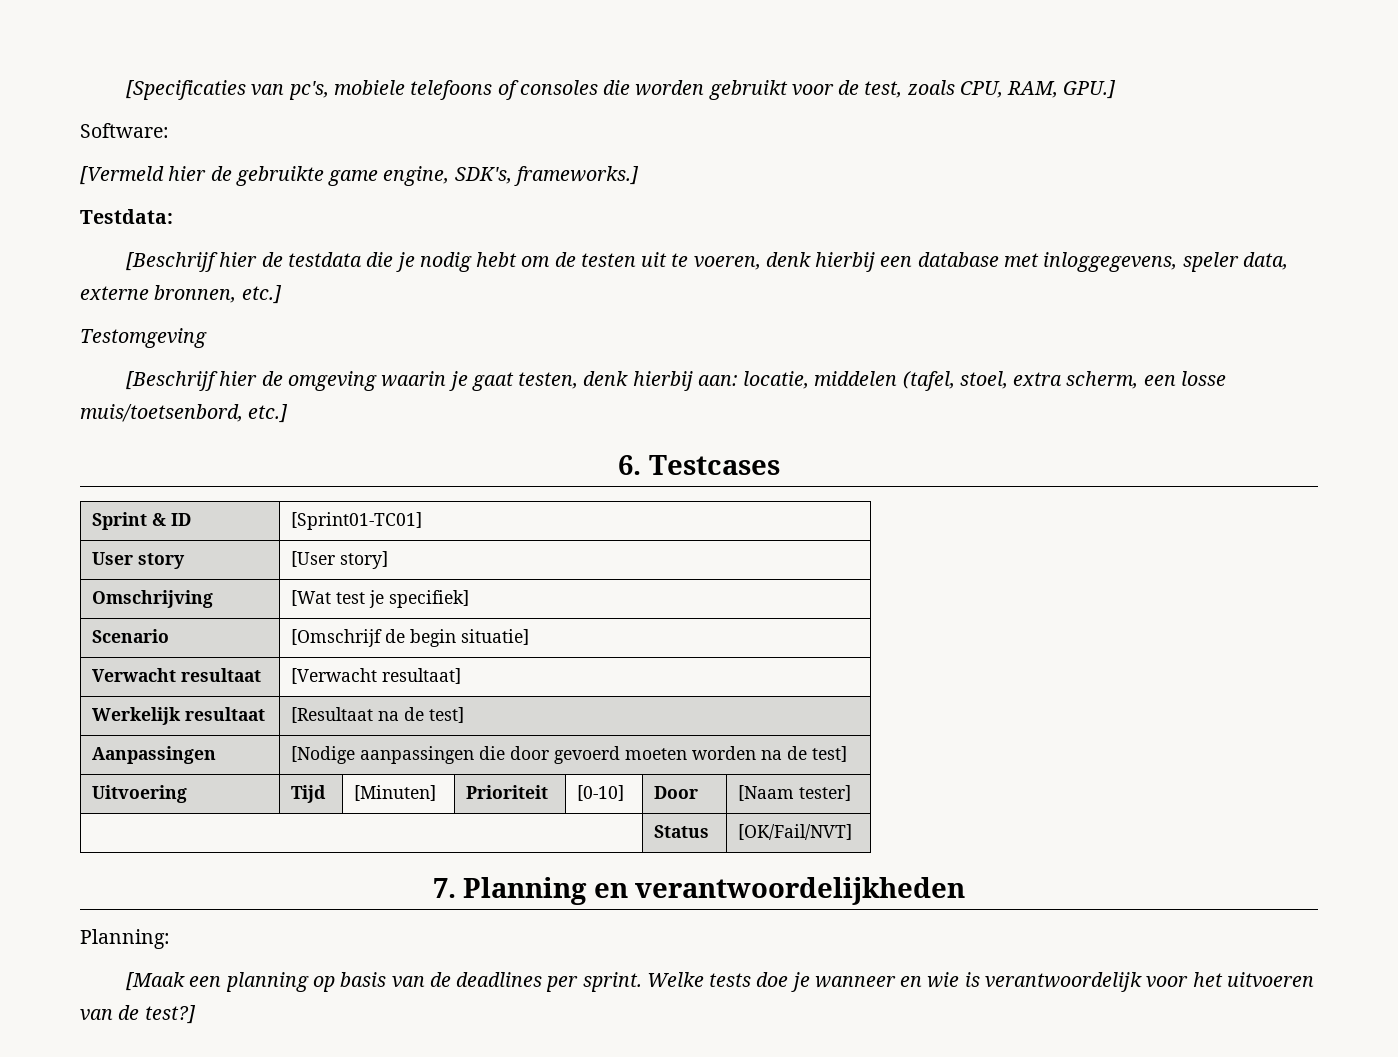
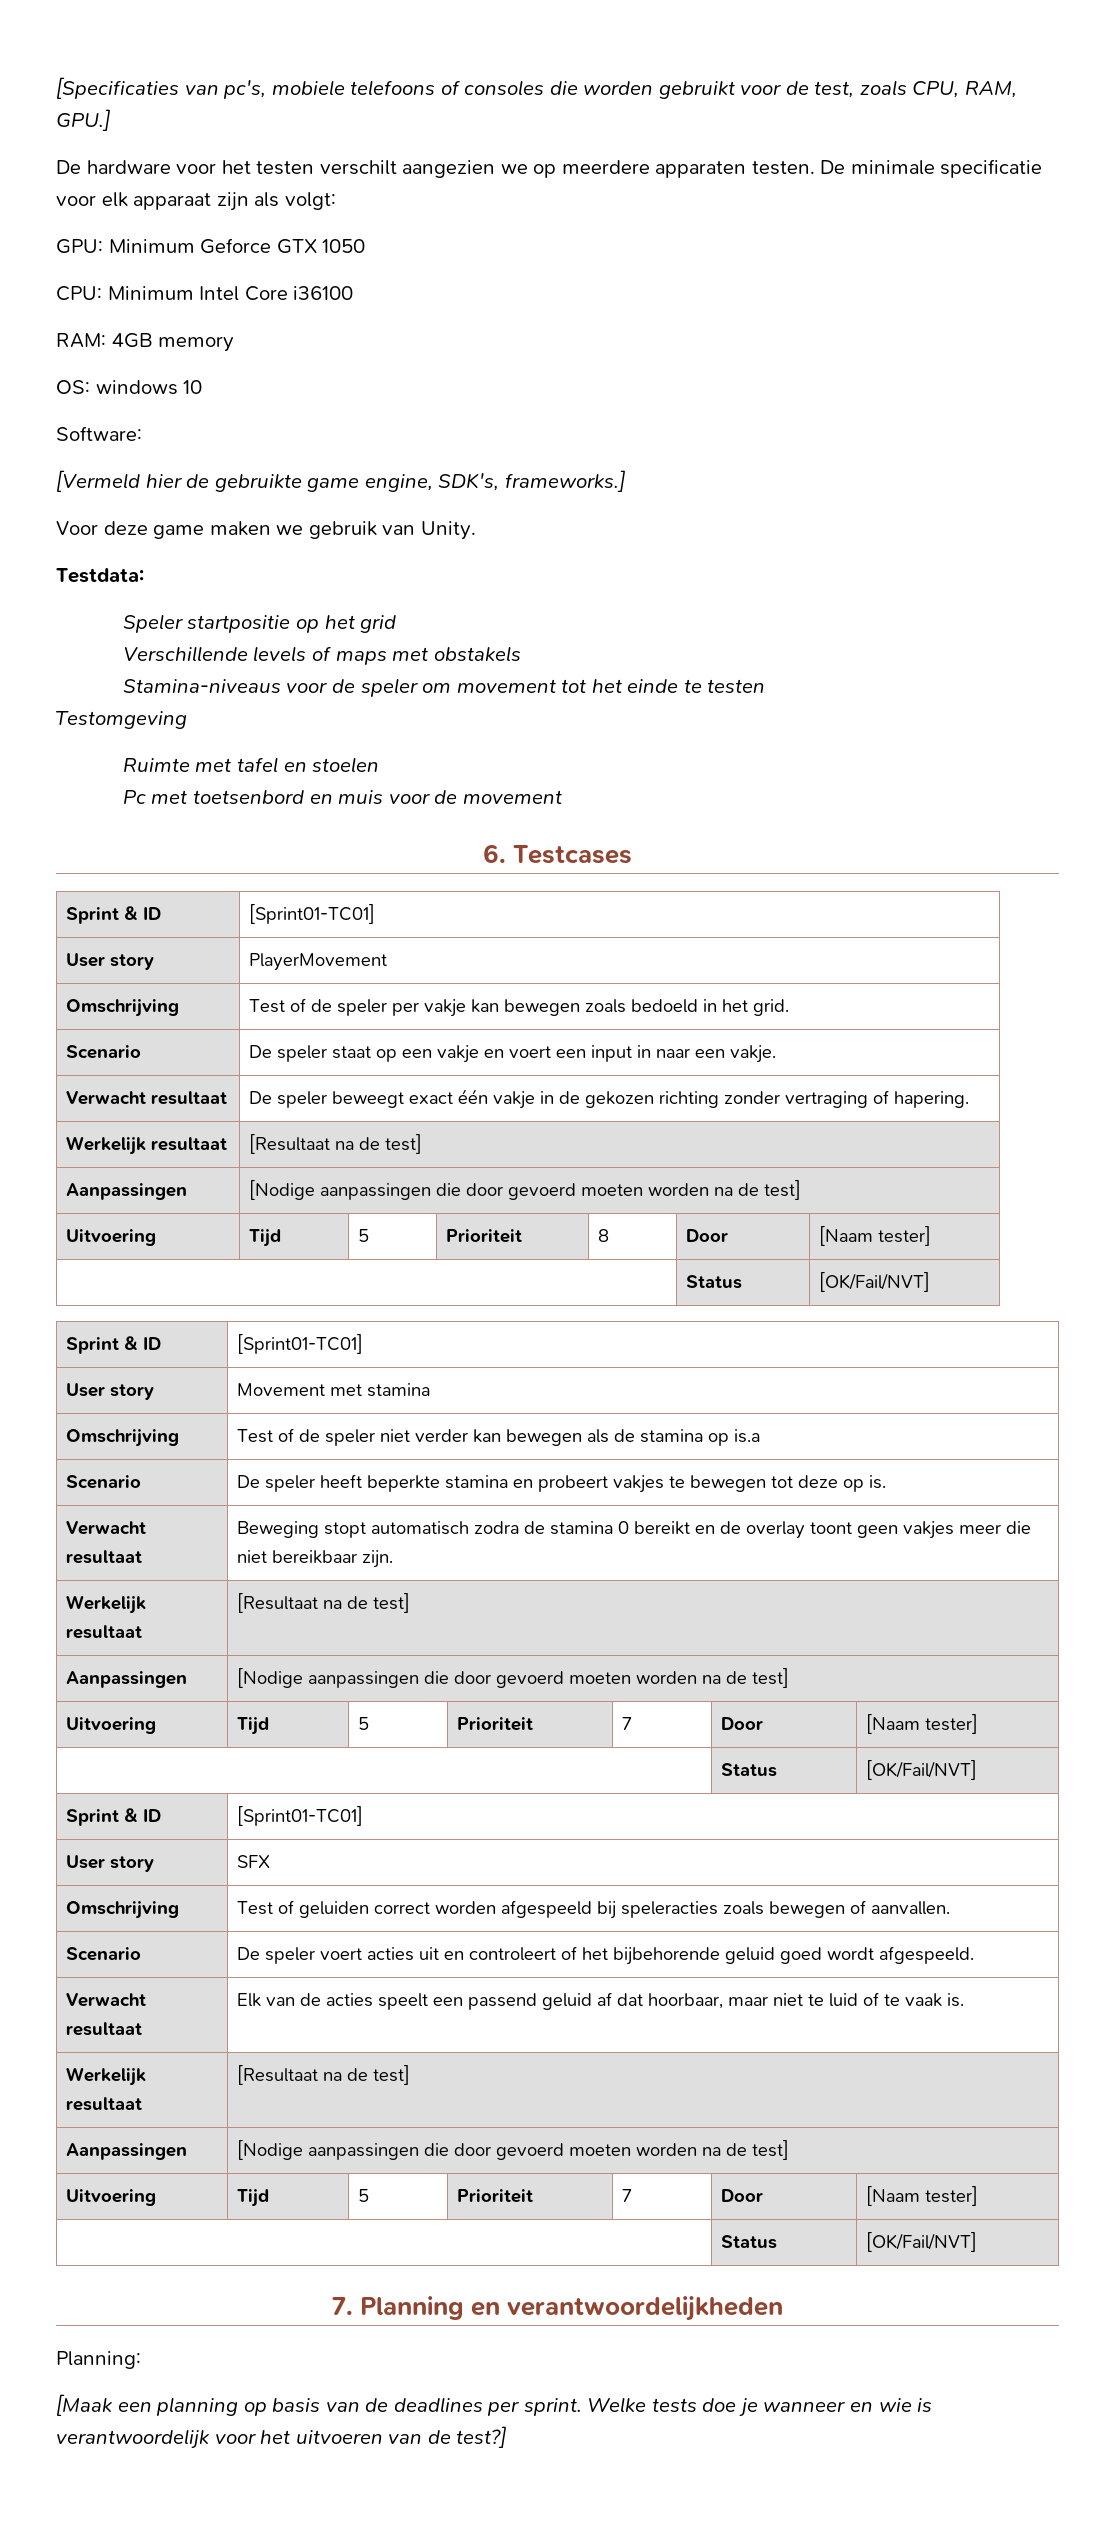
+ De hardware voor het testen verschilt aangezien we op meerdere apparaten testen. De minimale specificatie voor elk apparaat zijn als volgt:
+ GPU: Minimum Geforce GTX 1050
+ CPU: Minimum Intel Core i36100
+ RAM: 4GB memory
+ OS: windows 10
+ Voor deze game maken we gebruik van Unity.
  Testdata:
- [Beschrijf hier de testdata die je nodig hebt om de testen uit te voeren, denk hierbij een database met inloggegevens, speler data, externe bronnen, etc.]
+ Speler startpositie op het grid
+ Verschillende levels of maps met obstakels
+ Stamina-niveaus voor de speler om movement tot het einde te testen
  Testomgeving
- [Beschrijf hier de omgeving waarin je gaat testen, denk hierbij aan: locatie, middelen (tafel, stoel, extra scherm, een losse muis/toetsenbord, etc.]
+ Ruimte met tafel en stoelen
+ Pc met toetsenbord en muis voor de movement
- User story | [User story]
- Omschrijving | [Wat test je specifiek]
- Scenario | [Omschrijf de begin situatie]
- Verwacht resultaat | [Verwacht resultaat]
+ User story | PlayerMovement
+ Omschrijving | Test of de speler per vakje kan bewegen zoals bedoeld in het grid.
+ Scenario | De speler staat op een vakje en voert een input in naar een vakje.
+ Verwacht resultaat | De speler beweegt exact één vakje in de gekozen richting zonder vertraging of hapering.
- Uitvoering | Tijd | [Minuten] | Prioriteit | [0-10] | Door | [Naam tester]
+ Uitvoering | Tijd | 5 | Prioriteit | 8 | Door | [Naam tester]
+ | Status | [OK/Fail/NVT]
+ Sprint & ID | [Sprint01-TC01]
+ User story | Movement met stamina
+ Omschrijving | Test of de speler niet verder kan bewegen als de stamina op is.a
+ Scenario | De speler heeft beperkte stamina en probeert vakjes te bewegen tot deze op is.
+ Verwacht resultaat | Beweging stopt automatisch zodra de stamina 0 bereikt en de overlay toont geen vakjes meer die niet bereikbaar zijn.
+ Werkelijk resultaat | [Resultaat na de test]
+ Aanpassingen | [Nodige aanpassingen die door gevoerd moeten worden na de test]
+ Uitvoering | Tijd | 5 | Prioriteit | 7 | Door | [Naam tester]
+ | Status | [OK/Fail/NVT]
+ Sprint & ID | [Sprint01-TC01]
+ User story | SFX
+ Omschrijving | Test of geluiden correct worden afgespeeld bij speleracties zoals bewegen of aanvallen.
+ Scenario | De speler voert acties uit en controleert of het bijbehorende geluid goed wordt afgespeeld.
+ Verwacht resultaat | Elk van de acties speelt een passend geluid af dat hoorbaar, maar niet te luid of te vaak is.
+ Werkelijk resultaat | [Resultaat na de test]
+ Aanpassingen | [Nodige aanpassingen die door gevoerd moeten worden na de test]
+ Uitvoering | Tijd | 5 | Prioriteit | 7 | Door | [Naam tester]

